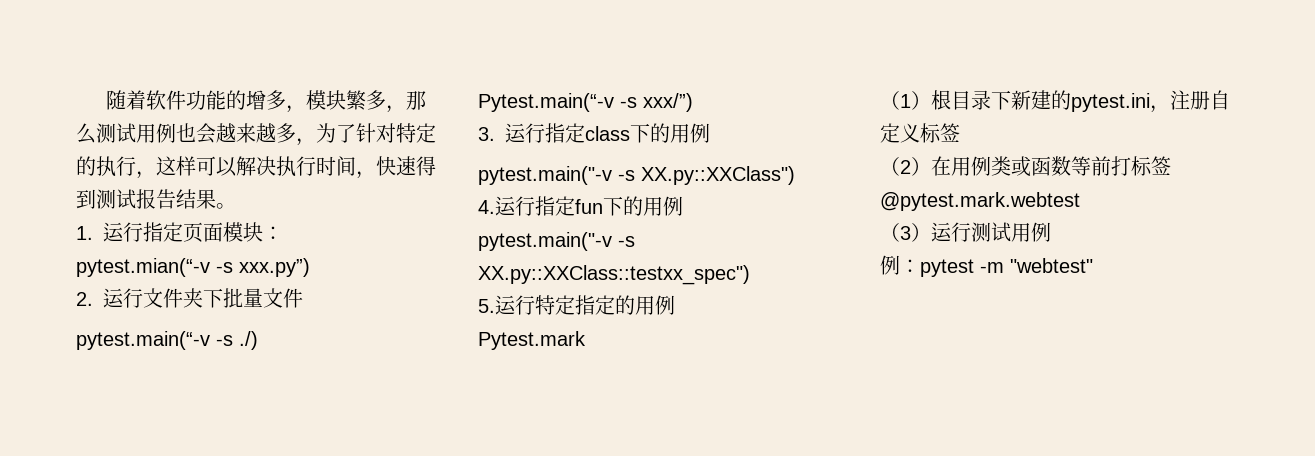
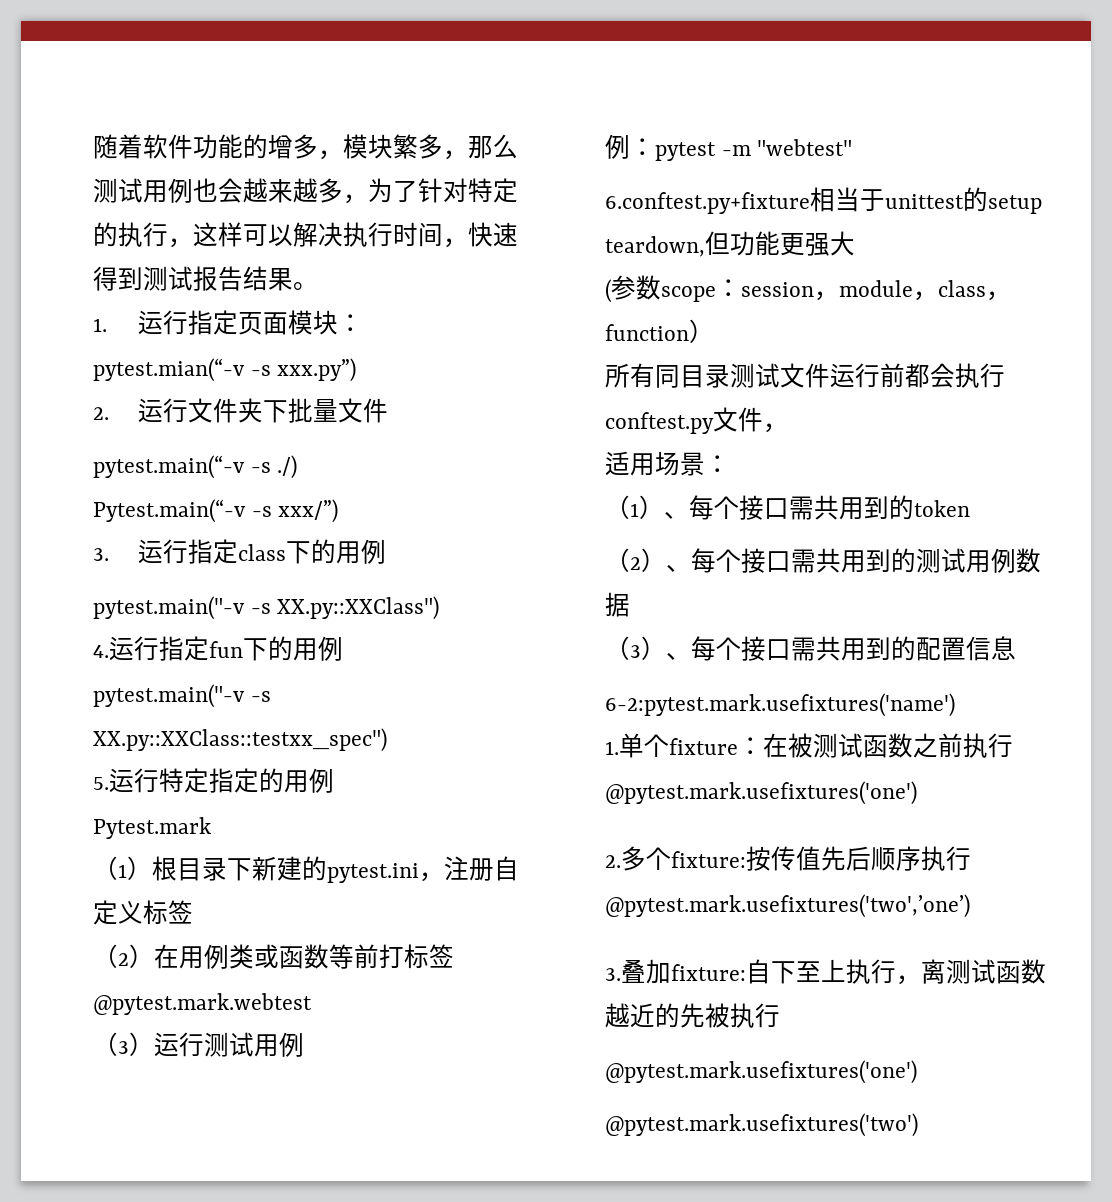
+ 6.conftest.py+fixture相当于unittest的setup teardown,但功能更强大
+ (参数scope：session，module，class，function）
+ 所有同目录测试文件运行前都会执行conftest.py文件，
+ 适用场景：
+ （1）、每个接口需共用到的token
+ （2）、每个接口需共用到的测试用例数据
+ （3）、每个接口需共用到的配置信息
+ 6-2:pytest.mark.usefixtures('name')
+ 1.单个fixture：在被测试函数之前执行@pytest.mark.usefixtures('one')
+ 2.多个fixture:按传值先后顺序执行@pytest.mark.usefixtures('two',’one’)
+ 3.叠加fixture:自下至上执行，离测试函数越近的先被执行
+ @pytest.mark.usefixtures('one')
+ @pytest.mark.usefixtures('two')

